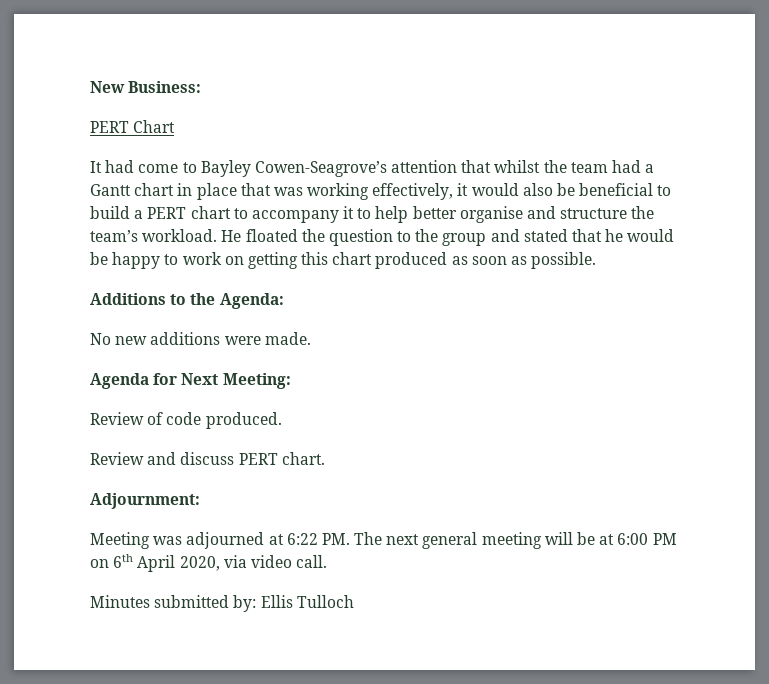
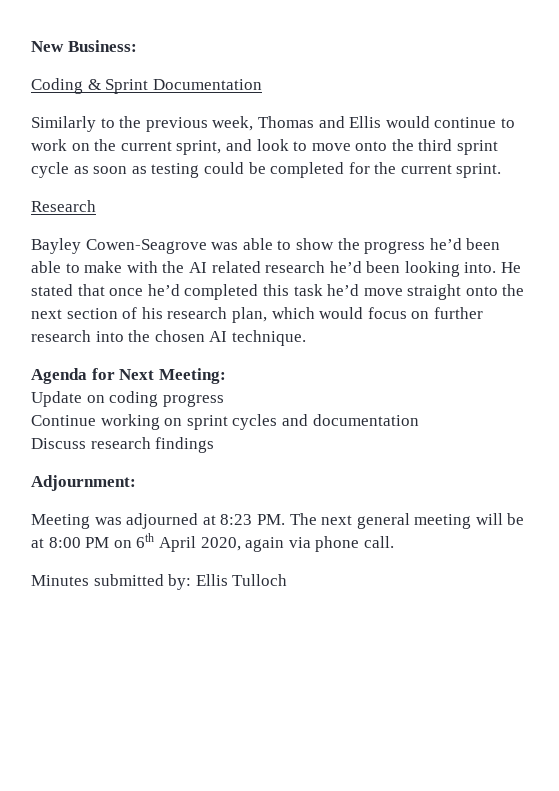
- PERT Chart
- It had come to Bayley Cowen-Seagrove’s attention that whilst the team had a Gantt chart in place that was working effectively, it would also be beneficial to build a PERT chart to accompany it to help better organise and structure the team’s workload. He floated the question to the group and stated that he would be happy to work on getting this chart produced as soon as possible.
- Additions to the Agenda:
- No new additions were made.
+ Coding & Sprint Documentation
+ Similarly to the previous week, Thomas and Ellis would continue to work on the current sprint, and look to move onto the third sprint cycle as soon as testing could be completed for the current sprint.
+ Research
+ Bayley Cowen-Seagrove was able to show the progress he’d been able to make with the AI related research he’d been looking into. He stated that once he’d completed this task he’d move straight onto the next section of his research plan, which would focus on further research into the chosen AI technique.
  Agenda for Next Meeting:
- Review of code produced.
- Review and discuss PERT chart.
+ Update on coding progress
+ Continue working on sprint cycles and documentation
+ Discuss research findings
- Meeting was adjourned at 6:22 PM. The next general meeting will be at 6:00 PM on 6th April 2020, via video call.
+ Meeting was adjourned at 8:23 PM. The next general meeting will be at 8:00 PM on 6th April 2020, again via phone call.

